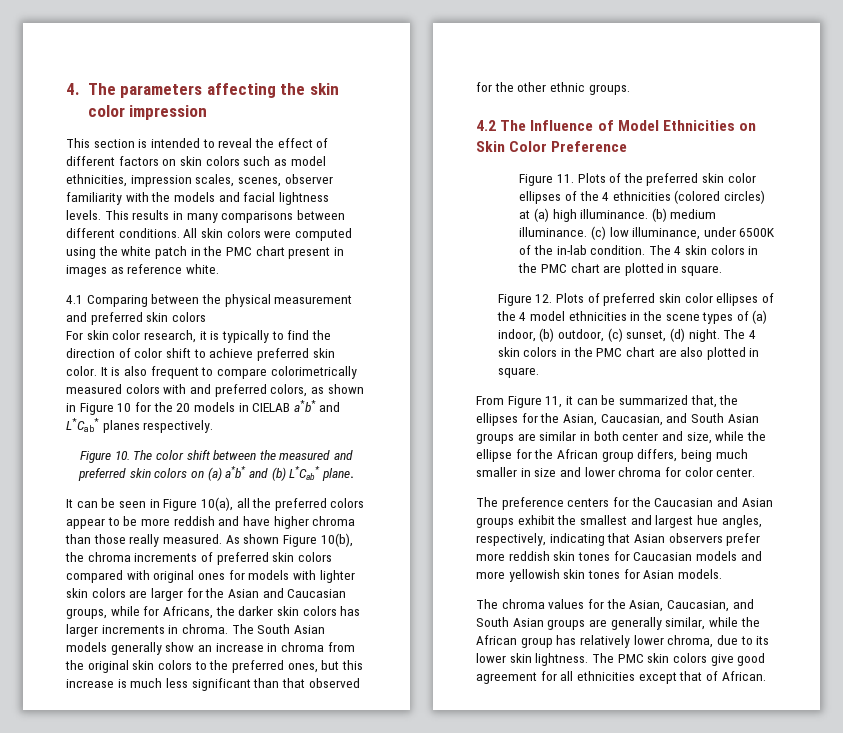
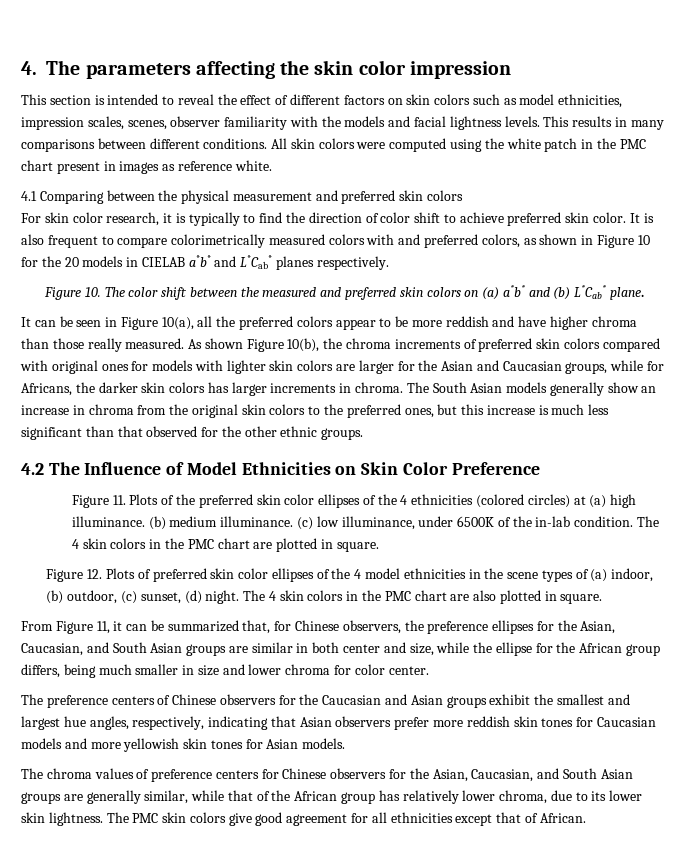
- From Figure 11, it can be summarized that, the ellipses for the Asian, Caucasian, and South Asian groups are similar in both center and size, while the ellipse for the African group differs, being much smaller in size and lower chroma for color center.
+ From Figure 11, it can be summarized that, for Chinese observers, the preference ellipses for the Asian, Caucasian, and South Asian groups are similar in both center and size, while the ellipse for the African group differs, being much smaller in size and lower chroma for color center.
- The preference centers for the Caucasian and Asian groups exhibit the smallest and largest hue angles, respectively, indicating that Asian observers prefer more reddish skin tones for Caucasian models and more yellowish skin tones for Asian models.
+ The preference centers of Chinese observers for the Caucasian and Asian groups exhibit the smallest and largest hue angles, respectively, indicating that Asian observers prefer more reddish skin tones for Caucasian models and more yellowish skin tones for Asian models.
- The chroma values for the Asian, Caucasian, and South Asian groups are generally similar, while the African group has relatively lower chroma, due to its lower skin lightness.
+ The chroma values of preference centers for Chinese observers for the Asian, Caucasian, and South Asian groups are generally similar, while that of the African group has relatively lower chroma, due to its lower skin lightness.

